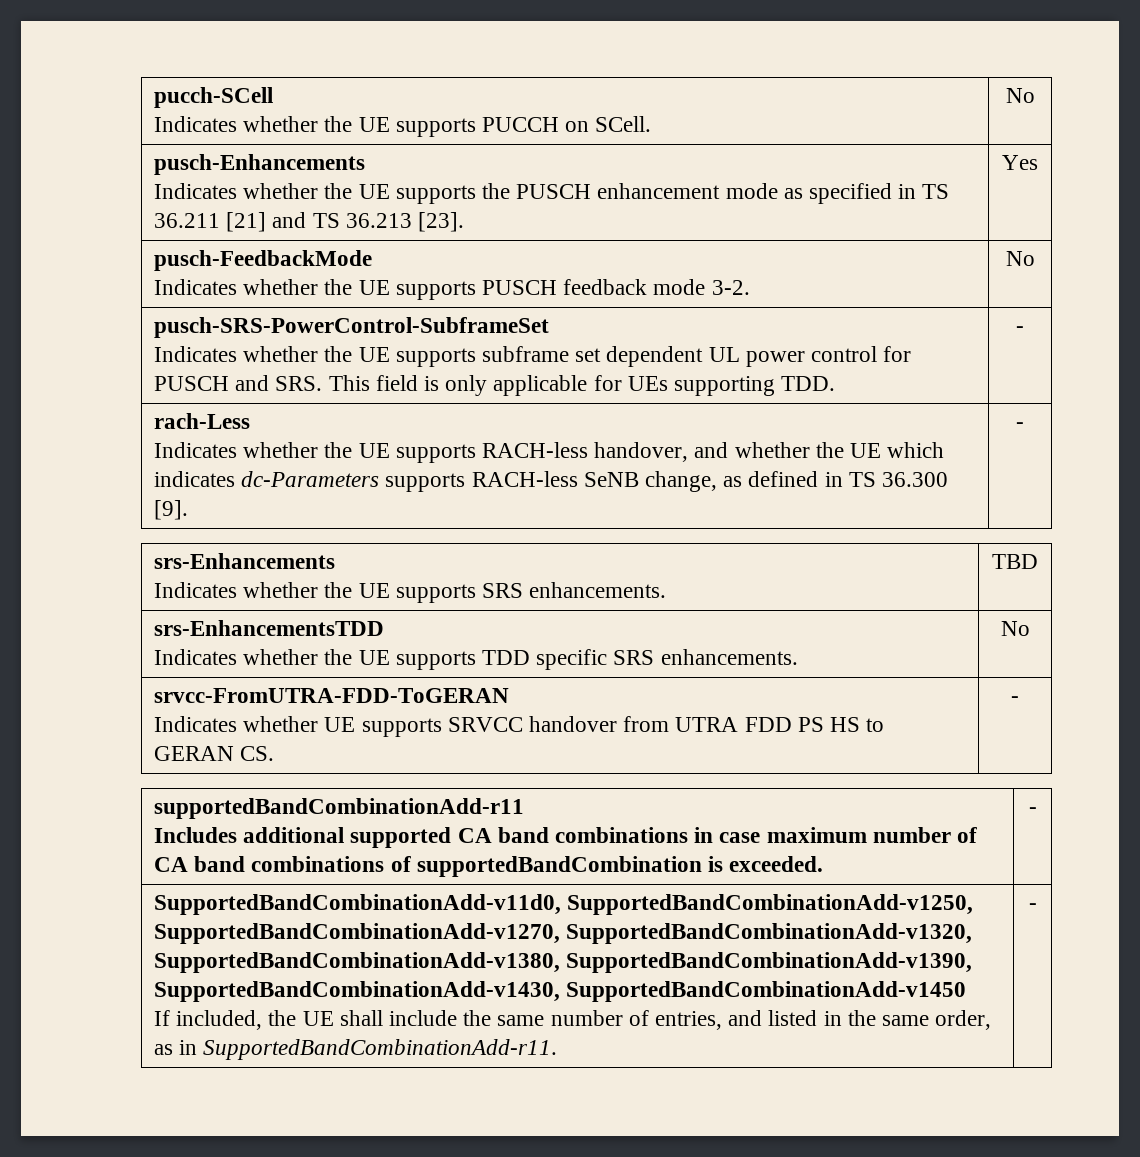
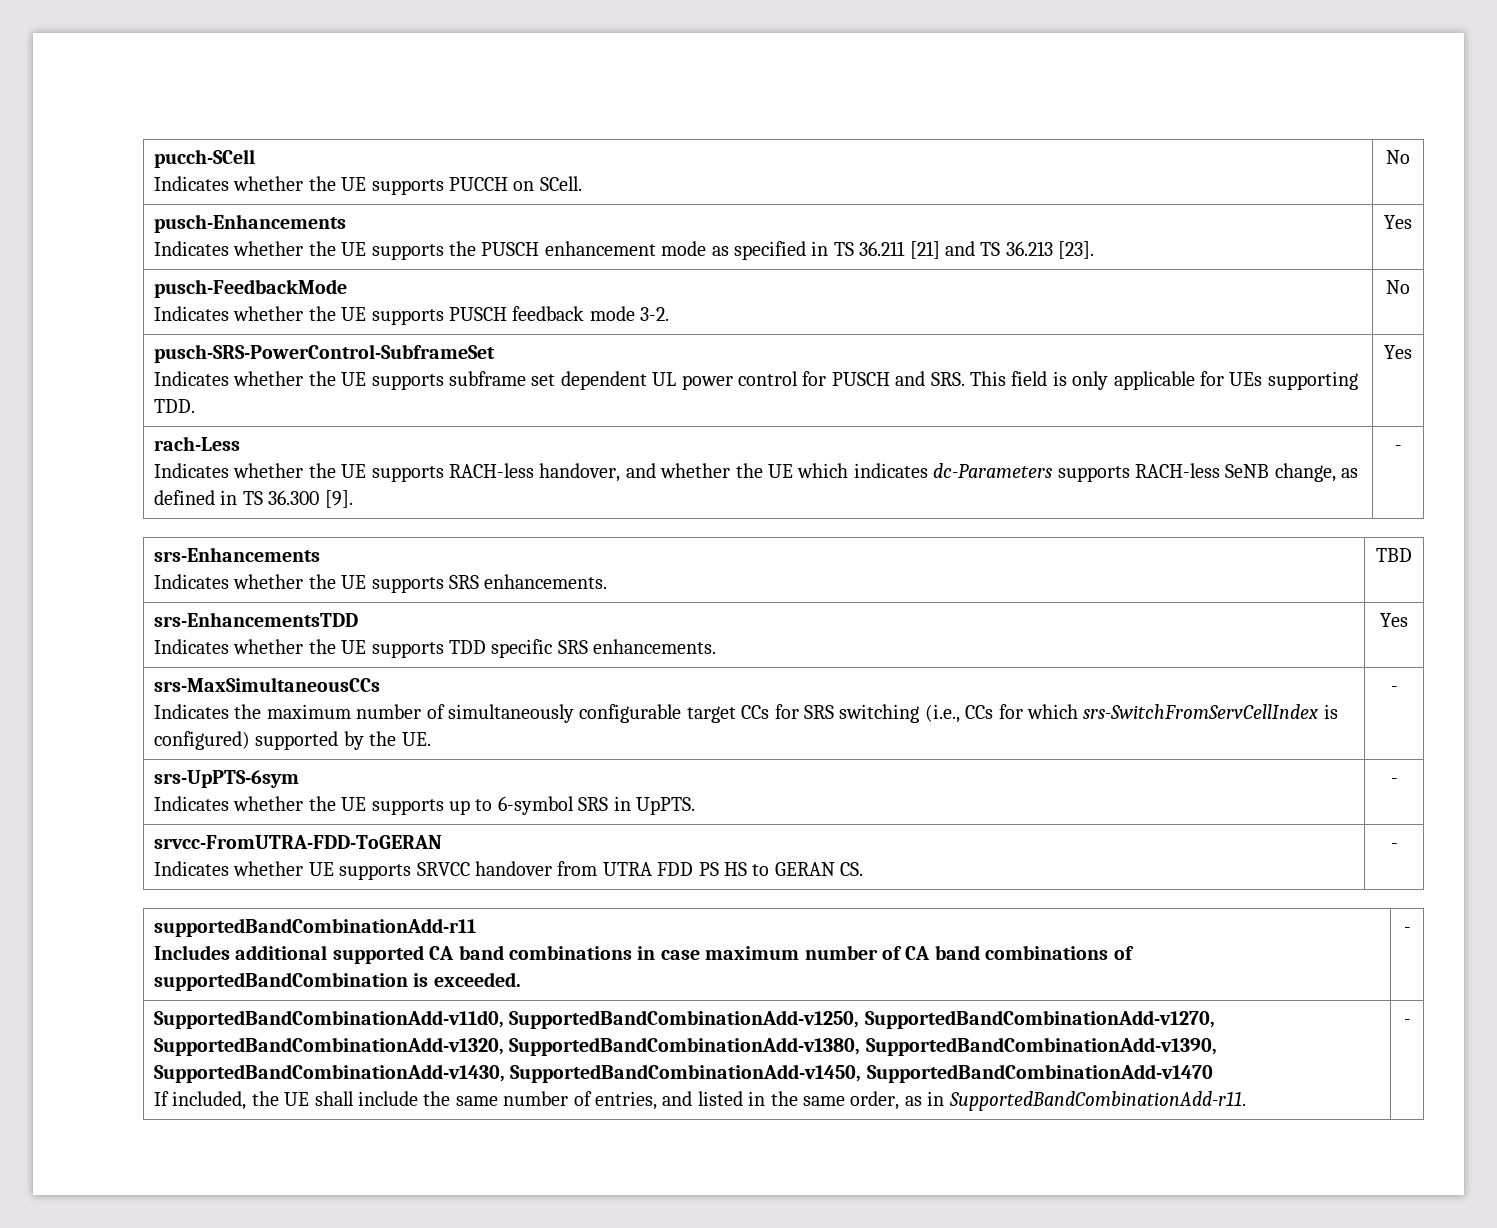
  pusch-SRS-PowerControl-SubframeSet
- Indicates whether the UE supports subframe set dependent UL power control for PUSCH and SRS. This field is only applicable for UEs supporting TDD. | -
+ Indicates whether the UE supports subframe set dependent UL power control for PUSCH and SRS. This field is only applicable for UEs supporting TDD. | Yes
  srs-EnhancementsTDD
- Indicates whether the UE supports TDD specific SRS enhancements. | No
+ Indicates whether the UE supports TDD specific SRS enhancements. | Yes
+ srs-MaxSimultaneousCCs
+ Indicates the maximum number of simultaneously configurable target CCs for SRS switching (i.e., CCs for which srs-SwitchFromServCellIndex is configured) supported by the UE. | -
+ srs-UpPTS-6sym
+ Indicates whether the UE supports up to 6-symbol SRS in UpPTS. | -
- SupportedBandCombinationAdd-v11d0, SupportedBandCombinationAdd-v1250, SupportedBandCombinationAdd-v1270, SupportedBandCombinationAdd-v1320, SupportedBandCombinationAdd-v1380, SupportedBandCombinationAdd-v1390, SupportedBandCombinationAdd-v1430, SupportedBandCombinationAdd-v1450
+ SupportedBandCombinationAdd-v11d0, SupportedBandCombinationAdd-v1250, SupportedBandCombinationAdd-v1270, SupportedBandCombinationAdd-v1320, SupportedBandCombinationAdd-v1380, SupportedBandCombinationAdd-v1390, SupportedBandCombinationAdd-v1430, SupportedBandCombinationAdd-v1450, SupportedBandCombinationAdd-v1470

